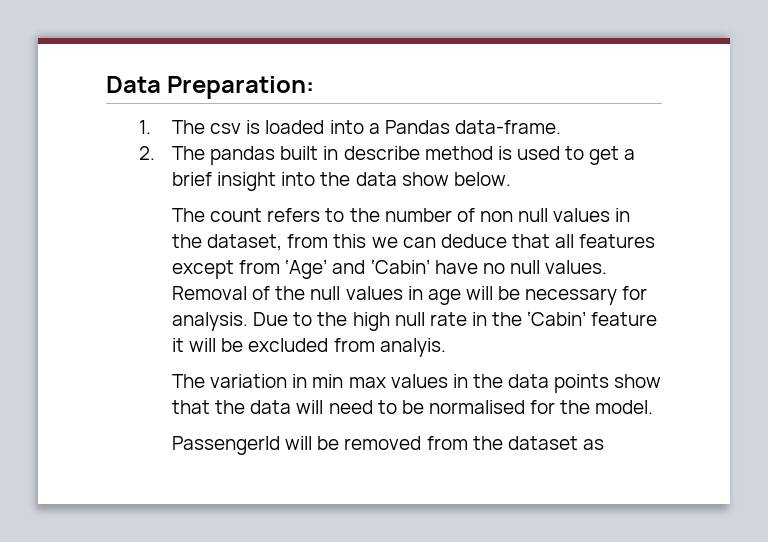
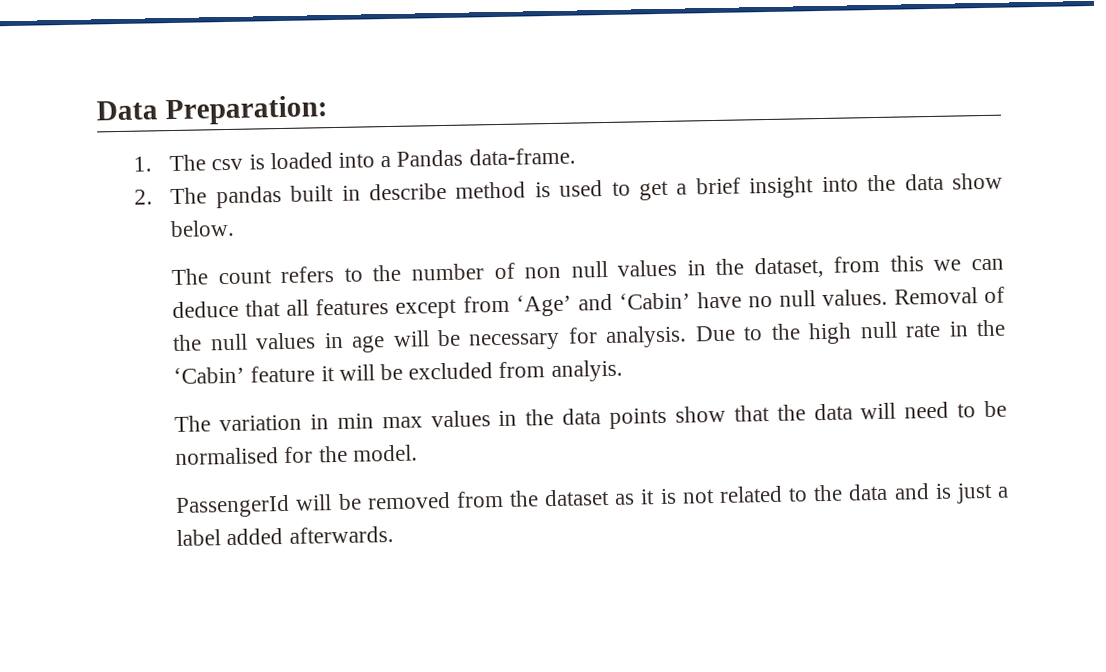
- PassengerId will be removed from the dataset as
+ PassengerId will be removed from the dataset as it is not related to the data and is just a label added afterwards.

